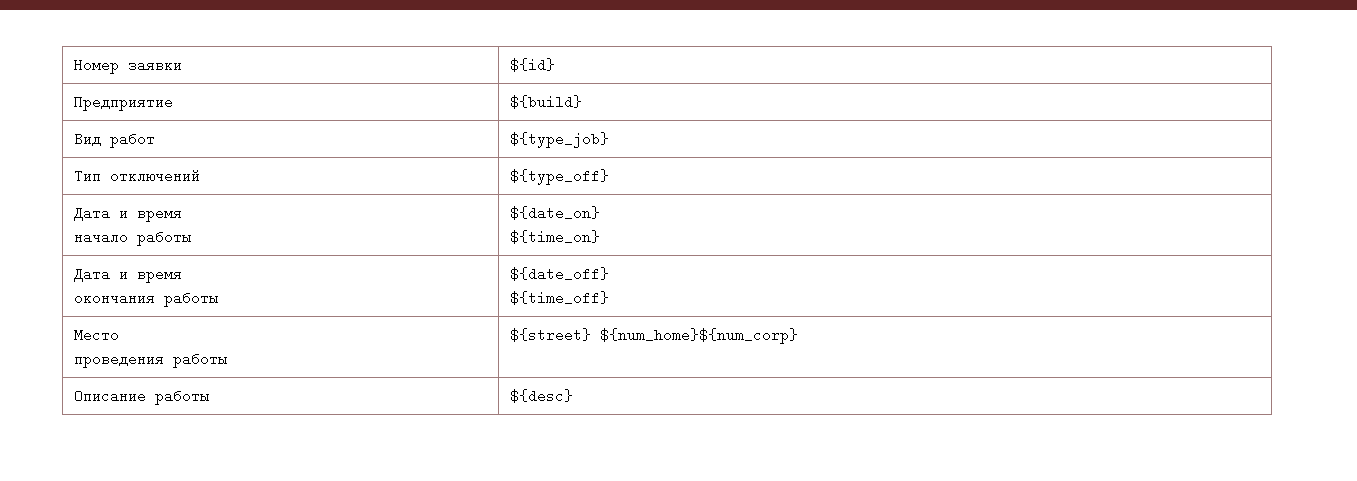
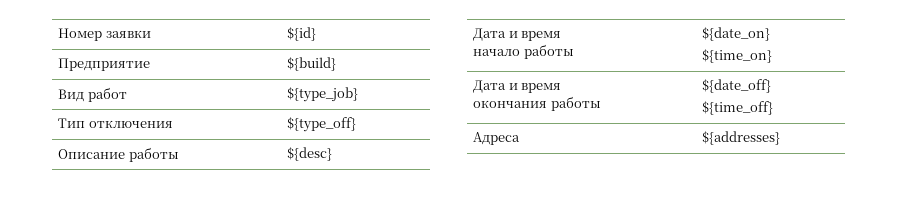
- Тип отключений | ${type_off}
+ Тип отключения | ${type_off}
+ Описание работы | ${desc}
- Место
- проведения работы | ${street} ${num_home}${num_corp}
- Описание работы | ${desc}
+ Адреса | ${addresses}

